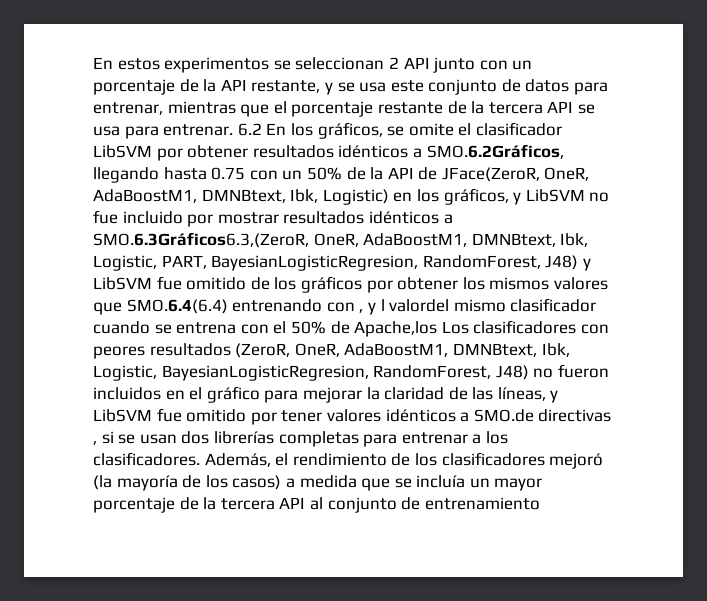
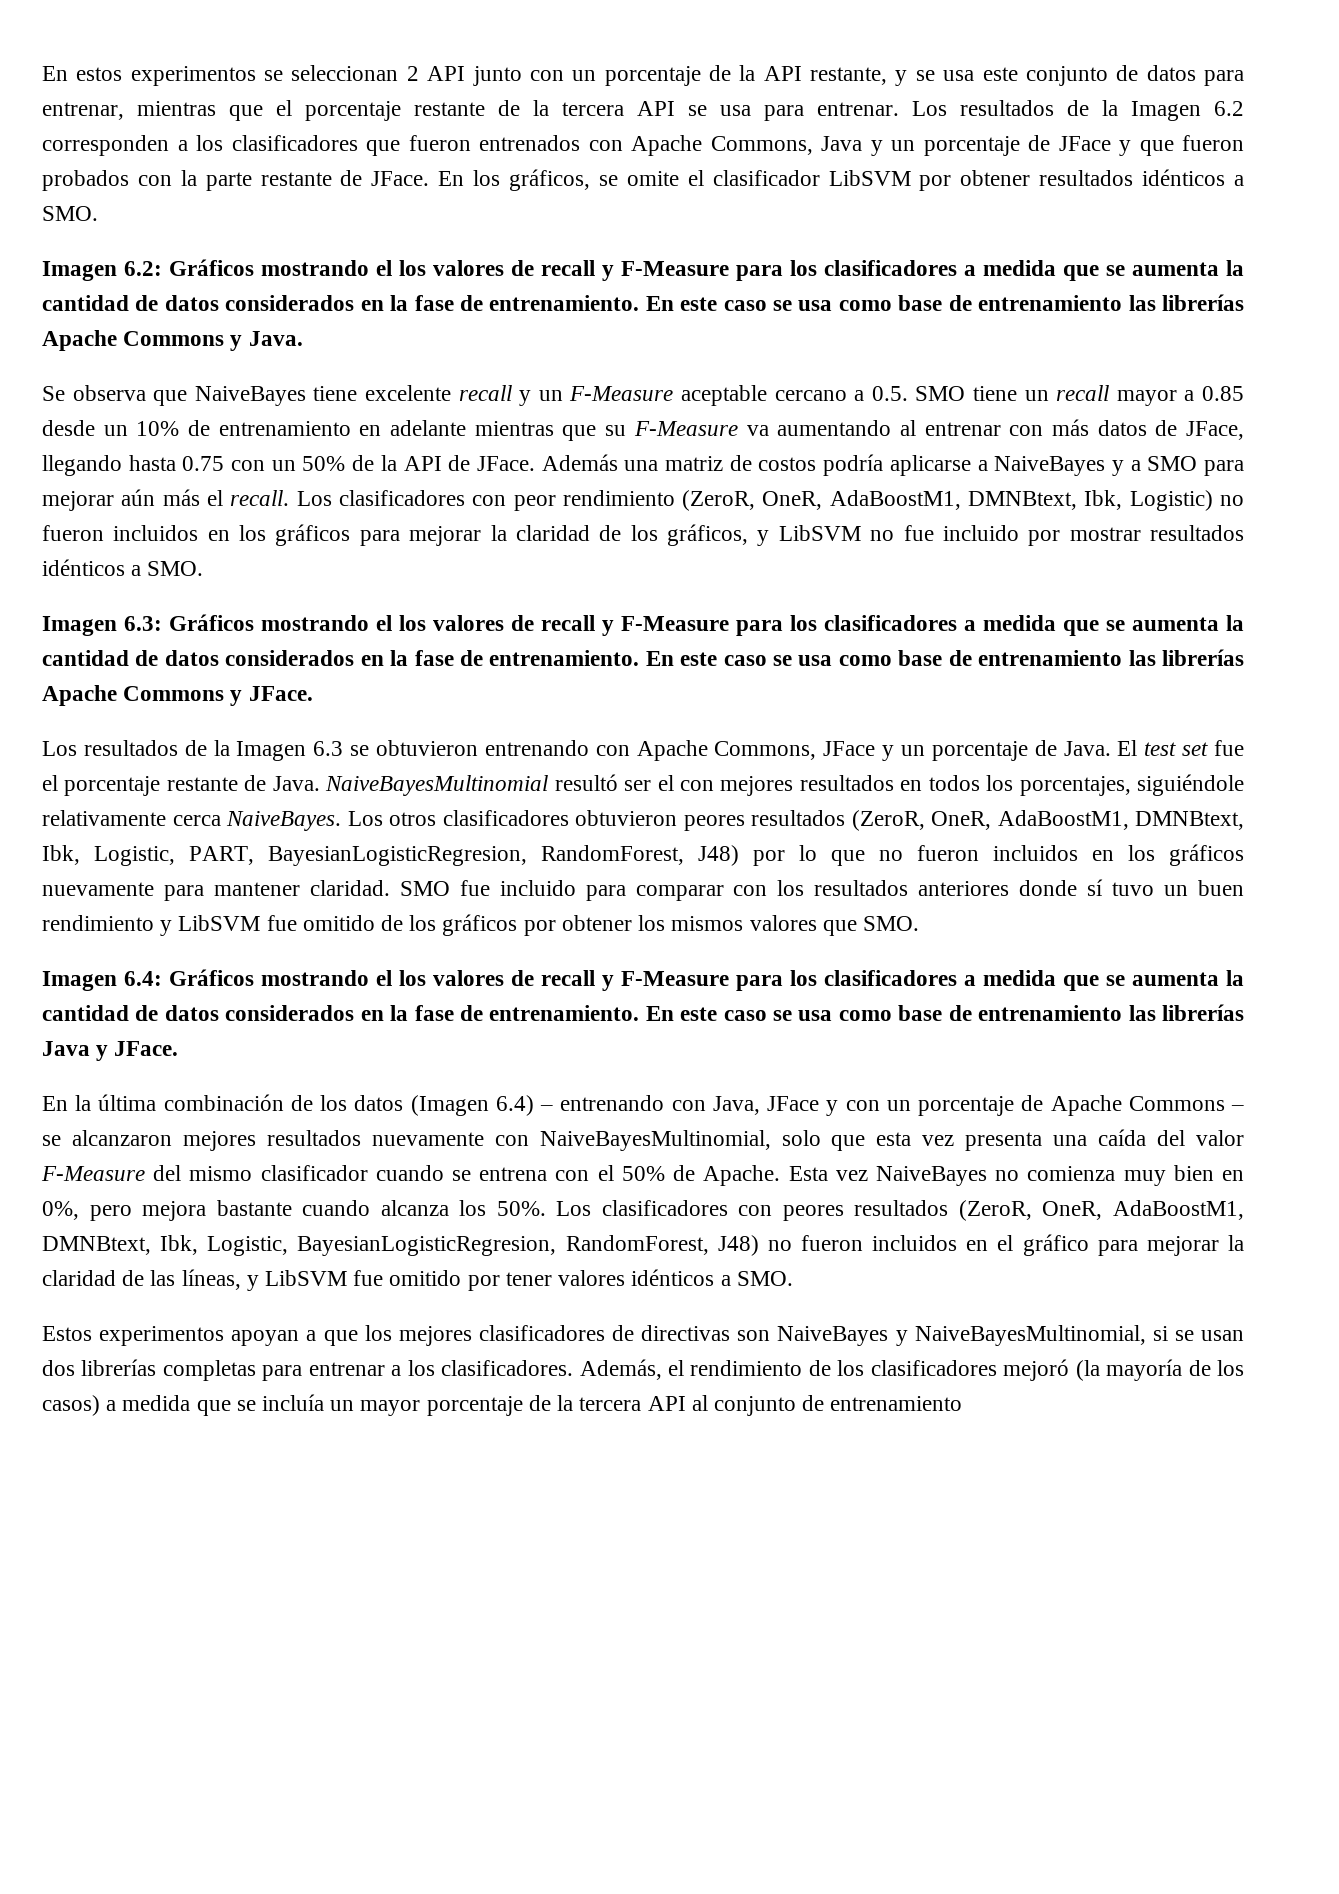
- 6.2 En los gráficos, se omite el clasificador LibSVM por obtener resultados idénticos a SMO.6.2Gráficos, llegando hasta 0.75 con un 50% de la API de JFace(ZeroR, OneR, AdaBoostM1, DMNBtext, Ibk, Logistic) en los gráficos, y LibSVM no fue incluido por mostrar resultados idénticos a SMO.6.3Gráficos6.3,(ZeroR, OneR, AdaBoostM1, DMNBtext, Ibk, Logistic, PART, BayesianLogisticRegresion, RandomForest, J48) y LibSVM fue omitido de los gráficos por obtener los mismos valores que SMO.6.4(6.4) entrenando con , y l valordel mismo clasificador cuando se entrena con el 50% de Apache,los Los clasificadores con peores resultados (ZeroR, OneR, AdaBoostM1, DMNBtext, Ibk, Logistic, BayesianLogisticRegresion, RandomForest, J48) no fueron incluidos en el gráfico para mejorar la claridad de las líneas, y LibSVM fue omitido por tener valores idénticos a SMO.de directivas , si se usan dos librerías completas para entrenar a los clasificadores.
+ Los resultados de la Imagen 6.2 corresponden a los clasificadores que fueron entrenados con Apache Commons, Java y un porcentaje de JFace y que fueron probados con la parte restante de JFace. En los gráficos, se omite el clasificador LibSVM por obtener resultados idénticos a SMO.
+ Imagen 6.2: Gráficos mostrando el los valores de recall y F-Measure para los clasificadores a medida que se aumenta la cantidad de datos considerados en la fase de entrenamiento. En este caso se usa como base de entrenamiento las librerías Apache Commons y Java.
+ Se observa que NaiveBayes tiene excelente recall y un F-Measure aceptable cercano a 0.5. SMO tiene un recall mayor a 0.85 desde un 10% de entrenamiento en adelante mientras que su F-Measure va aumentando al entrenar con más datos de JFace, llegando hasta 0.75 con un 50% de la API de JFace. Además una matriz de costos podría aplicarse a NaiveBayes y a SMO para mejorar aún más el recall. Los clasificadores con peor rendimiento (ZeroR, OneR, AdaBoostM1, DMNBtext, Ibk, Logistic) no fueron incluidos en los gráficos para mejorar la claridad de los gráficos, y LibSVM no fue incluido por mostrar resultados idénticos a SMO.
+ Imagen 6.3: Gráficos mostrando el los valores de recall y F-Measure para los clasificadores a medida que se aumenta la cantidad de datos considerados en la fase de entrenamiento. En este caso se usa como base de entrenamiento las librerías Apache Commons y JFace.
+ Los resultados de la Imagen 6.3 se obtuvieron entrenando con Apache Commons, JFace y un porcentaje de Java. El test set fue el porcentaje restante de Java. NaiveBayesMultinomial resultó ser el con mejores resultados en todos los porcentajes, siguiéndole relativamente cerca NaiveBayes. Los otros clasificadores obtuvieron peores resultados (ZeroR, OneR, AdaBoostM1, DMNBtext, Ibk, Logistic, PART, BayesianLogisticRegresion, RandomForest, J48) por lo que no fueron incluidos en los gráficos nuevamente para mantener claridad. SMO fue incluido para comparar con los resultados anteriores donde sí tuvo un buen rendimiento y LibSVM fue omitido de los gráficos por obtener los mismos valores que SMO.
+ Imagen 6.4: Gráficos mostrando el los valores de recall y F-Measure para los clasificadores a medida que se aumenta la cantidad de datos considerados en la fase de entrenamiento. En este caso se usa como base de entrenamiento las librerías Java y JFace.
+ En la última combinación de los datos (Imagen 6.4) – entrenando con Java, JFace y con un porcentaje de Apache Commons – se alcanzaron mejores resultados nuevamente con NaiveBayesMultinomial, solo que esta vez presenta una caída del valor F-Measure del mismo clasificador cuando se entrena con el 50% de Apache. Esta vez NaiveBayes no comienza muy bien en 0%, pero mejora bastante cuando alcanza los 50%. Los clasificadores con peores resultados (ZeroR, OneR, AdaBoostM1, DMNBtext, Ibk, Logistic, BayesianLogisticRegresion, RandomForest, J48) no fueron incluidos en el gráfico para mejorar la claridad de las líneas, y LibSVM fue omitido por tener valores idénticos a SMO.
+ Estos experimentos apoyan a que los mejores clasificadores de directivas son NaiveBayes y NaiveBayesMultinomial, si se usan dos librerías completas para entrenar a los clasificadores.

